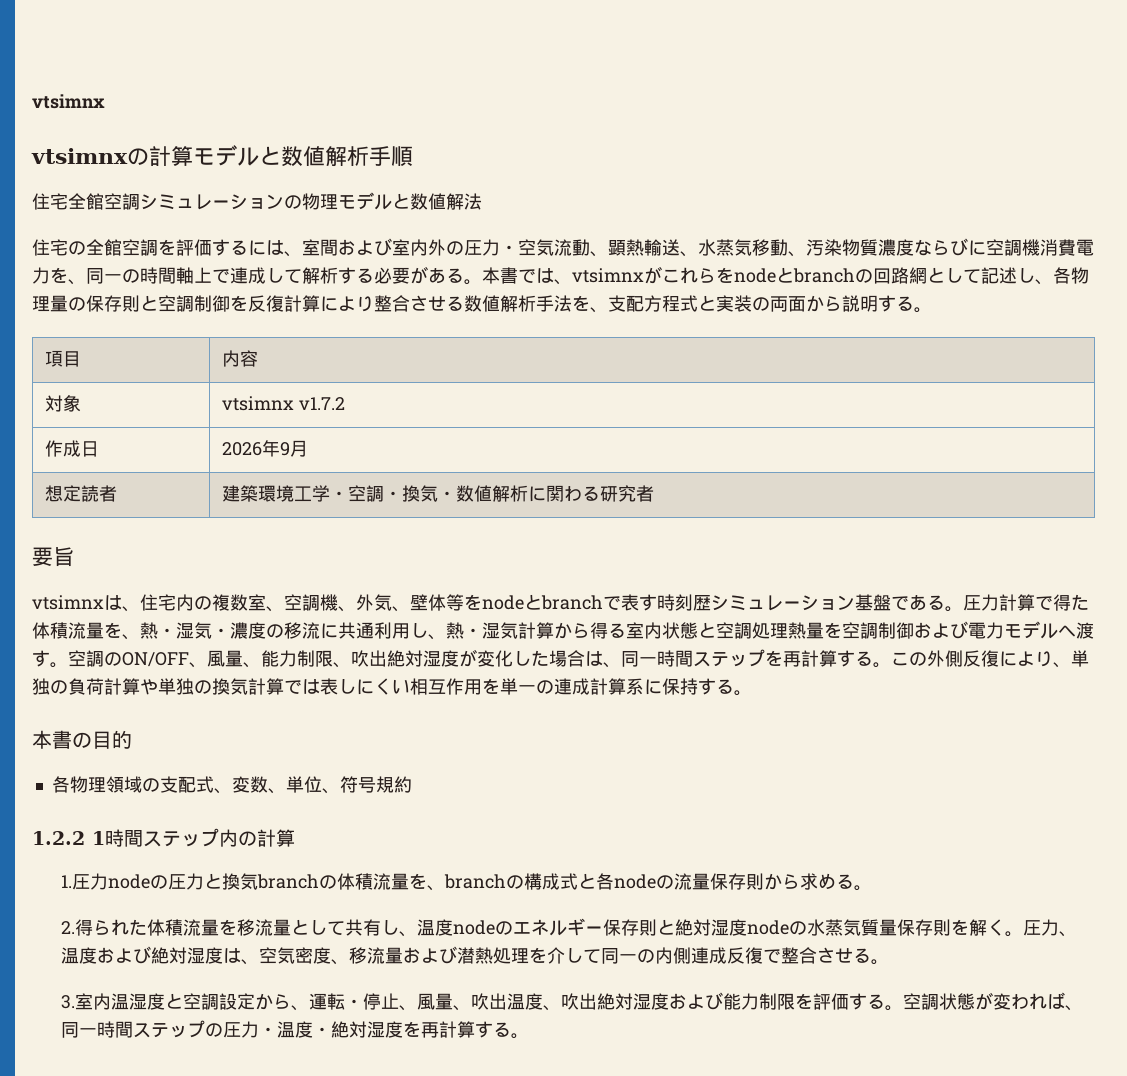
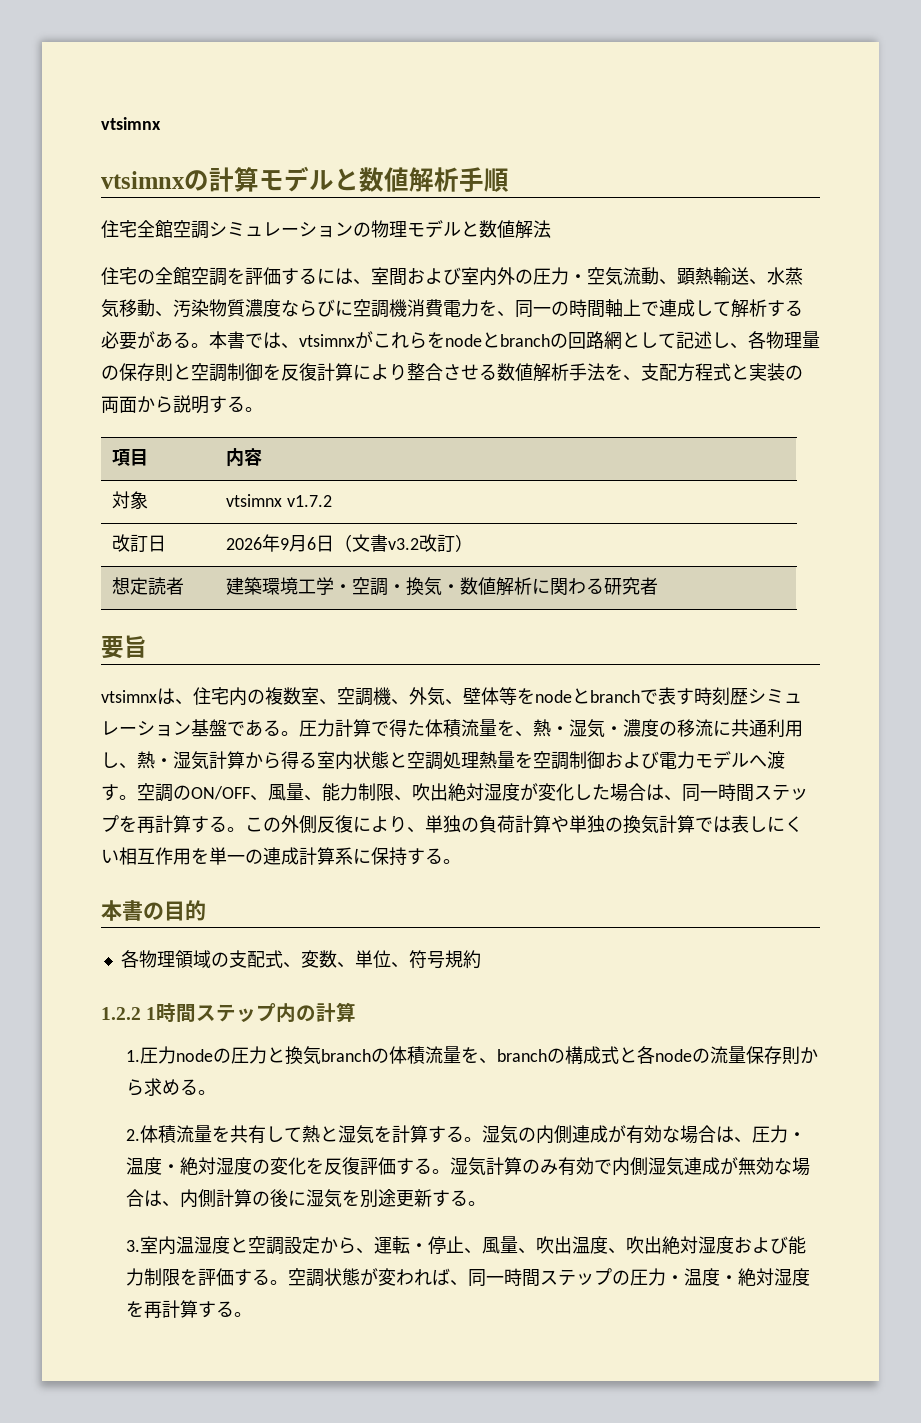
- 作成日 | 2026年9月
+ 改訂日 | 2026年9月6日（文書v3.2改訂）
- 2.得られた体積流量を移流量として共有し、温度nodeのエネルギー保存則と絶対湿度nodeの水蒸気質量保存則を解く。圧力、温度および絶対湿度は、空気密度、移流量および潜熱処理を介して同一の内側連成反復で整合させる。
+ 2.体積流量を共有して熱と湿気を計算する。湿気の内側連成が有効な場合は、圧力・温度・絶対湿度の変化を反復評価する。湿気計算のみ有効で内側湿気連成が無効な場合は、内側計算の後に湿気を別途更新する。

